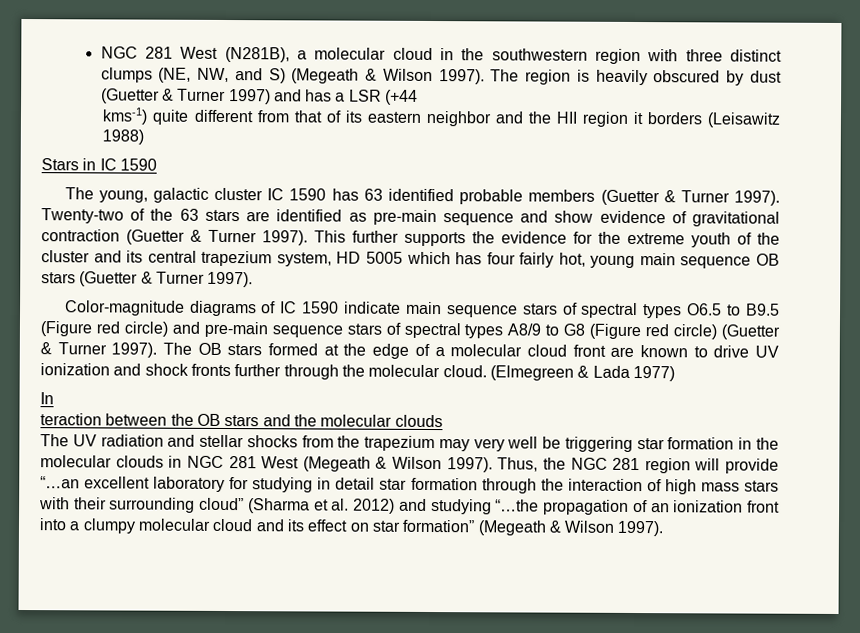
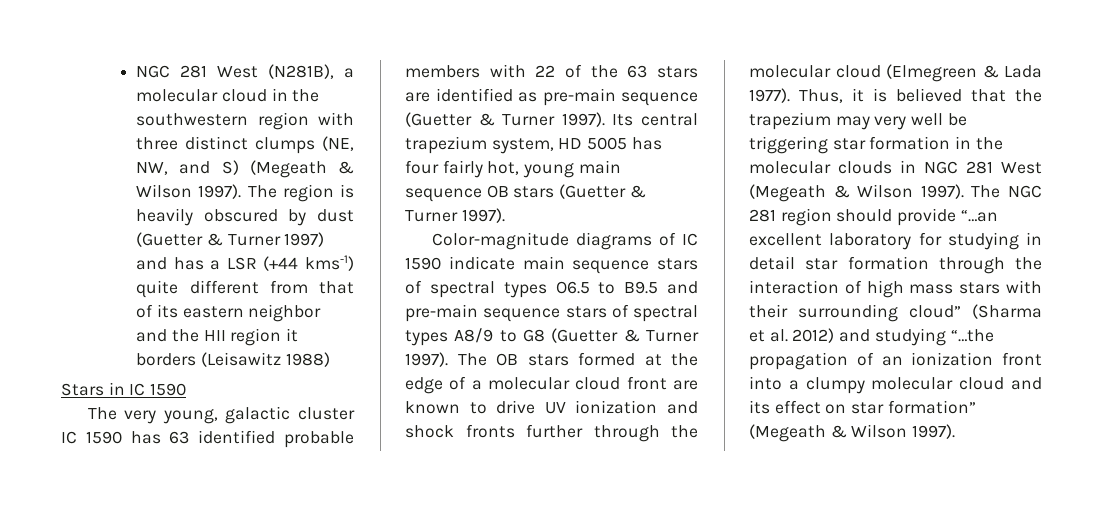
- The region is heavily obscured by dust (Guetter & Turner 1997) and has a LSR (+44
- kms-1) quite different from that of its eastern neighbor and the HII region it borders (Leisawitz 1988)
+ The region is heavily obscured by dust (Guetter & Turner 1997) and has a LSR (+44 kms-1) quite different from that of its eastern neighbor and the HII region it borders (Leisawitz 1988)
- The young, galactic cluster IC 1590 has 63 identified probable members (Guetter & Turner 1997). Twenty-two of the 63 stars are identified as pre-main sequence and show evidence of gravitational contraction (Guetter & Turner 1997). This further supports the evidence for the extreme youth of the cluster and its central trapezium system, HD 5005 which has four fairly hot, young main sequence OB stars (Guetter & Turner 1997).
+ The very young, galactic cluster IC 1590 has 63 identified probable members with 22 of the 63 stars are identified as pre-main sequence (Guetter & Turner 1997). Its central trapezium system, HD 5005 has four fairly hot, young main sequence OB stars (Guetter & Turner 1997).
- Color-magnitude diagrams of IC 1590 indicate main sequence stars of spectral types O6.5 to B9.5 (Figure red circle) and pre-main sequence stars of spectral types A8/9 to G8 (Figure red circle) (Guetter & Turner 1997).
+ Color-magnitude diagrams of IC 1590 indicate main sequence stars of spectral types O6.5 to B9.5 and pre-main sequence stars of spectral types A8/9 to G8 (Guetter & Turner 1997).
- The OB stars formed at the edge of a molecular cloud front are known to drive UV ionization and shock fronts further through the molecular cloud. (Elmegreen & Lada 1977)
- In
- teraction between the OB stars and the molecular clouds
- The UV radiation and stellar shocks from the trapezium may very well be triggering star formation in the molecular clouds in NGC 281 West (Megeath & Wilson 1997).
+ The OB stars formed at the edge of a molecular cloud front are known to drive UV ionization and shock fronts further through the molecular cloud (Elmegreen & Lada 1977). Thus, it is believed that the trapezium may very well be triggering star formation in the molecular clouds in NGC 281 West (Megeath & Wilson 1997).
- Thus, the NGC 281 region will provide “…an excellent laboratory for studying in detail star formation through the interaction of high mass stars with their surrounding cloud” (Sharma et al. 2012) and studying “…the propagation of an ionization front into a clumpy molecular cloud and its effect on star formation” (Megeath & Wilson 1997).
+ The NGC 281 region should provide “…an excellent laboratory for studying in detail star formation through the interaction of high mass stars with their surrounding cloud” (Sharma et al. 2012) and studying “…the propagation of an ionization front into a clumpy molecular cloud and its effect on star formation” (Megeath & Wilson 1997).

